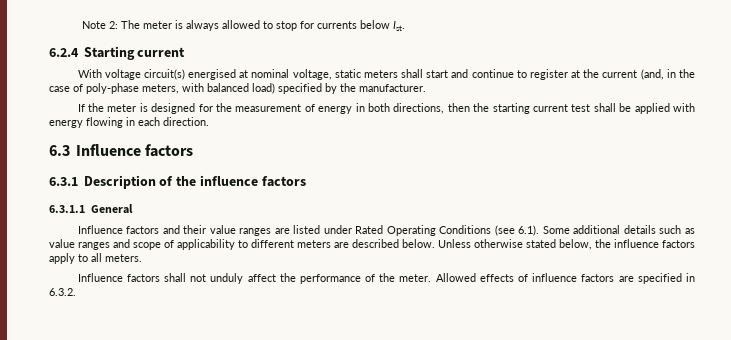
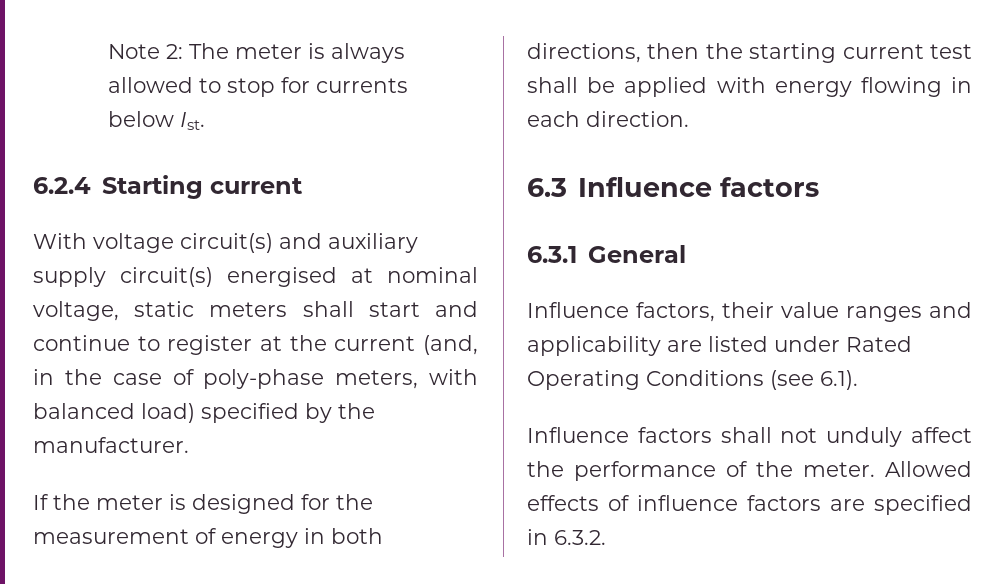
- With voltage circuit(s) energised at nominal voltage, static meters shall start and continue to register at the current (and, in the case of poly-phase meters, with balanced load) specified by the manufacturer.
+ With voltage circuit(s) and auxiliary supply circuit(s) energised at nominal voltage, static meters shall start and continue to register at the current (and, in the case of poly-phase meters, with balanced load) specified by the manufacturer.
- 6.3.1 Description of the influence factors
- 6.3.1.1 General
+ 6.3.1 General
- Influence factors and their value ranges are listed under Rated Operating Conditions (see 6.1). Some additional details such as value ranges and scope of applicability to different meters are described below. Unless otherwise stated below, the influence factors apply to all meters.
+ Influence factors, their value ranges and applicability are listed under Rated Operating Conditions (see 6.1).

